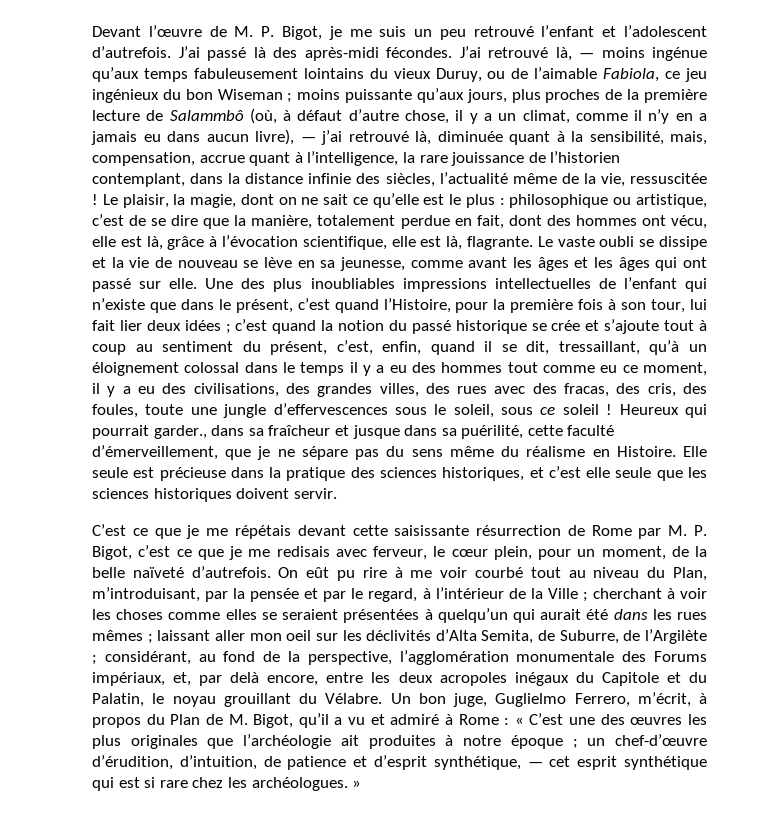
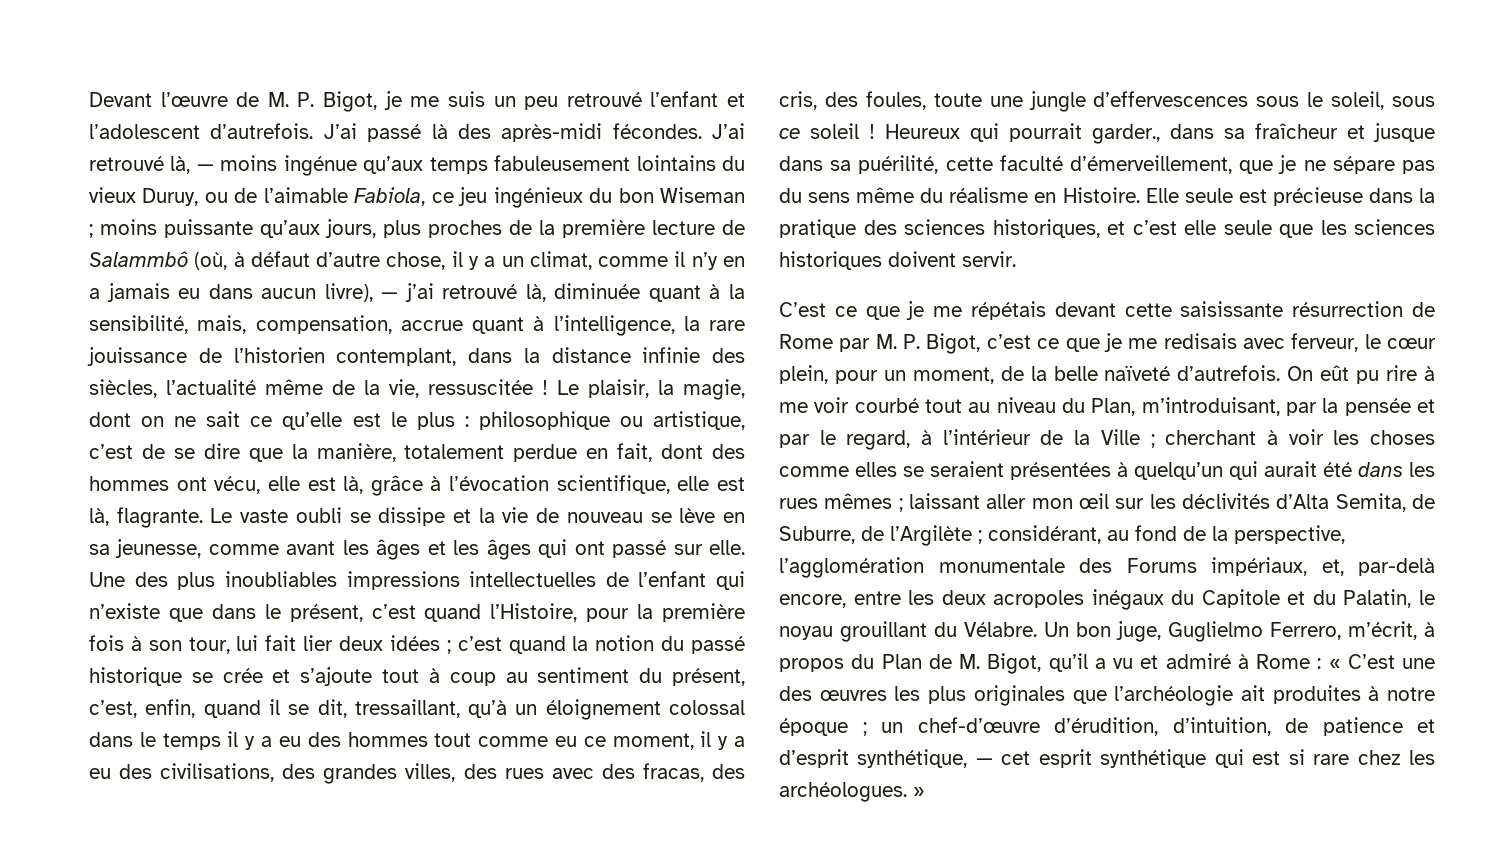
- laissant aller mon oeil sur les déclivités d’Alta Semita, de Suburre, de l’Argilète ;
+ laissant aller mon œil sur les déclivités d’Alta Semita, de Suburre, de l’Argilète ;
- considérant, au fond de la perspective, l’agglomération monumentale des Forums impériaux, et, par delà encore, entre les deux acropoles inégaux du Capitole et du Palatin, le noyau grouillant du Vélabre.
+ considérant, au fond de la perspective, l’agglomération monumentale des Forums impériaux, et, par-delà encore, entre les deux acropoles inégaux du Capitole et du Palatin, le noyau grouillant du Vélabre.

